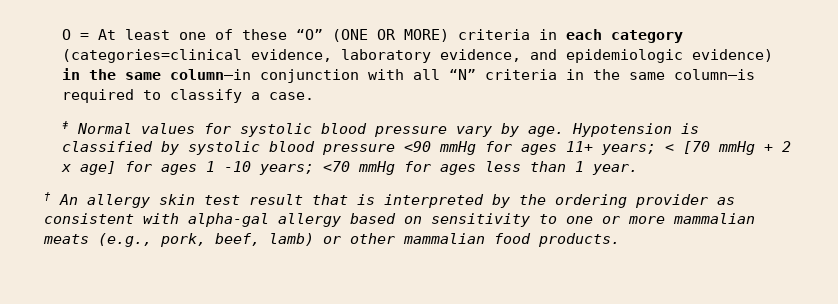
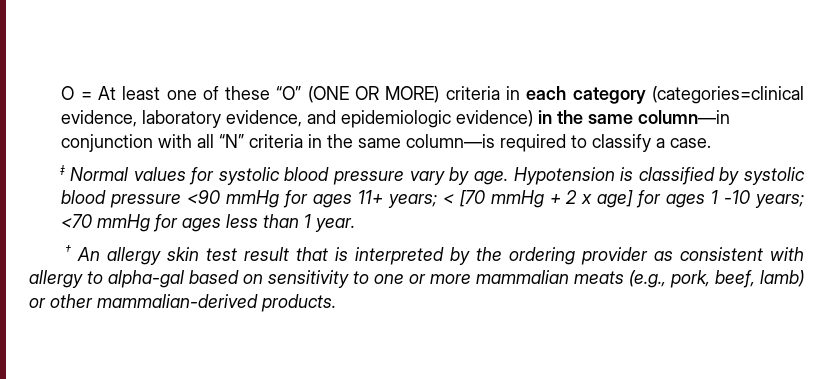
- † An allergy skin test result that is interpreted by the ordering provider as consistent with alpha-gal allergy based on sensitivity to one or more mammalian meats (e.g., pork, beef, lamb) or other mammalian food products.
+ † An allergy skin test result that is interpreted by the ordering provider as consistent with allergy to alpha-gal based on sensitivity to one or more mammalian meats (e.g., pork, beef, lamb) or other mammalian-derived products.

